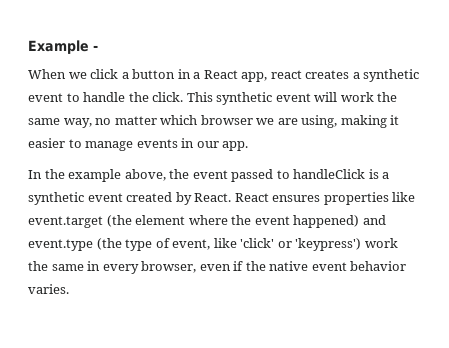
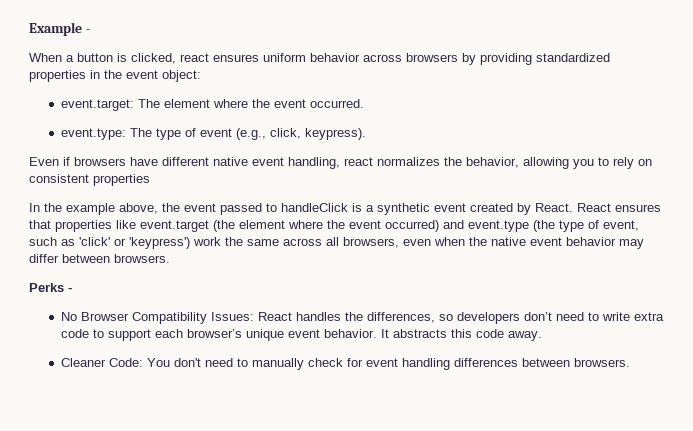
- When we click a button in a React app, react creates a synthetic event to handle the click. This synthetic event will work the same way, no matter which browser we are using, making it easier to manage events in our app.
+ When a button is clicked, react ensures uniform behavior across browsers by providing standardized properties in the event object:
+ event.target: The element where the event occurred.
+ event.type: The type of event (e.g., click, keypress).
+ Even if browsers have different native event handling, react normalizes the behavior, allowing you to rely on consistent properties
- React ensures properties like event.target (the element where the event happened) and event.type (the type of event, like 'click' or 'keypress') work the same in every browser, even if the native event behavior varies.
+ React ensures that properties like event.target (the element where the event occurred) and event.type (the type of event, such as 'click' or 'keypress') work the same across all browsers, even when the native event behavior may differ between browsers.
+ Perks -
+ No Browser Compatibility Issues: React handles the differences, so developers don’t need to write extra code to support each browser’s unique event behavior. It abstracts this code away.
+ Cleaner Code: You don't need to manually check for event handling differences between browsers.

